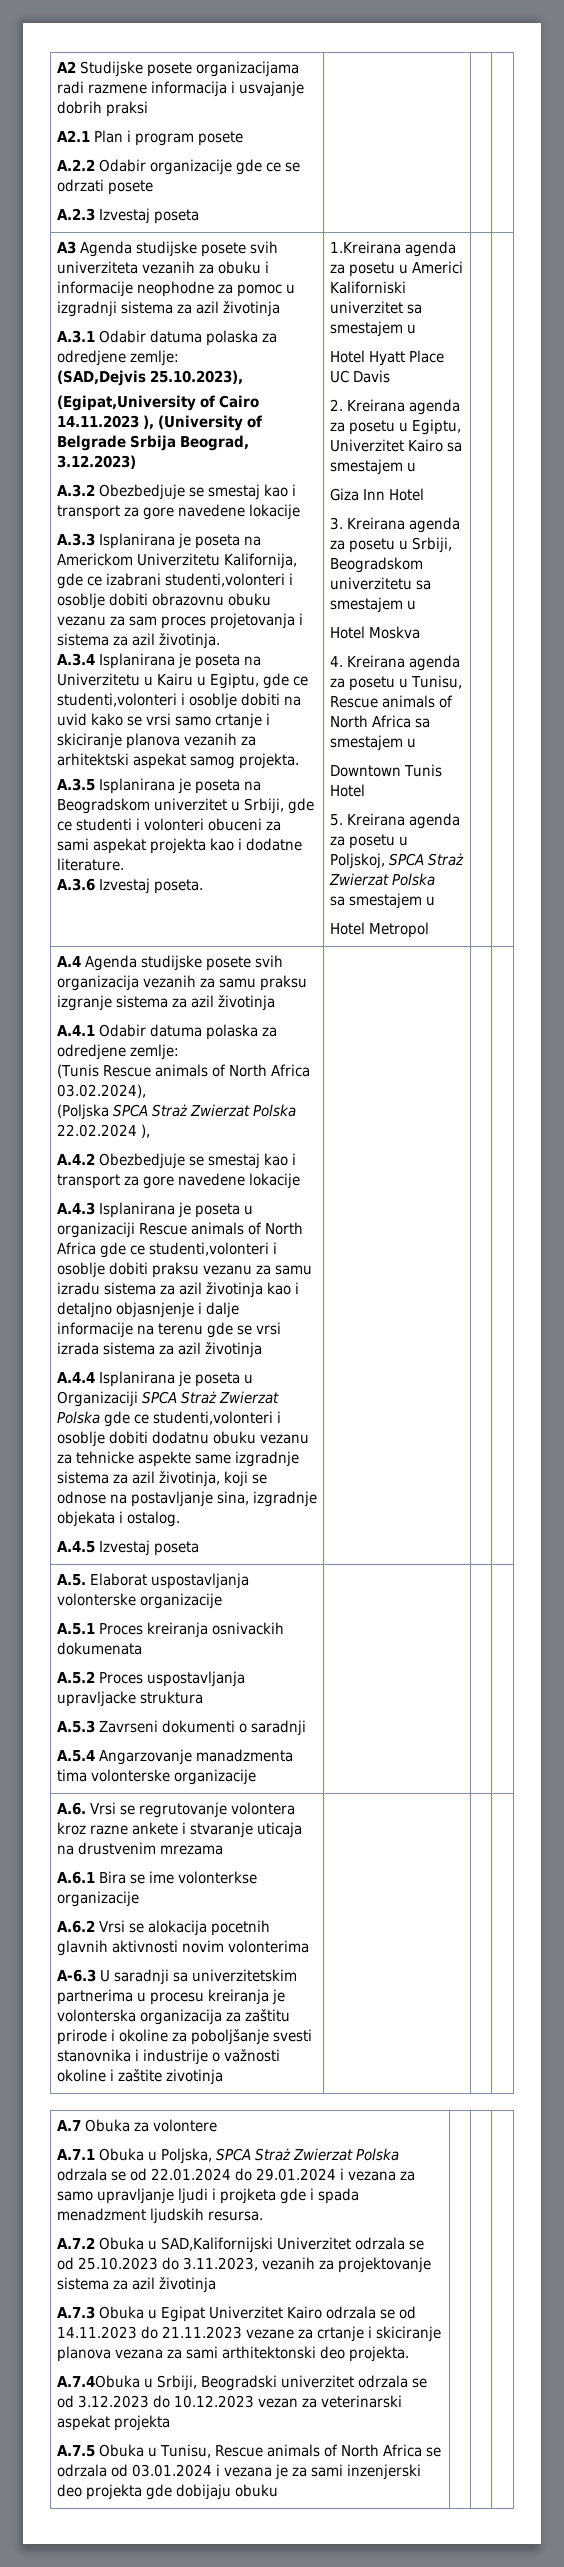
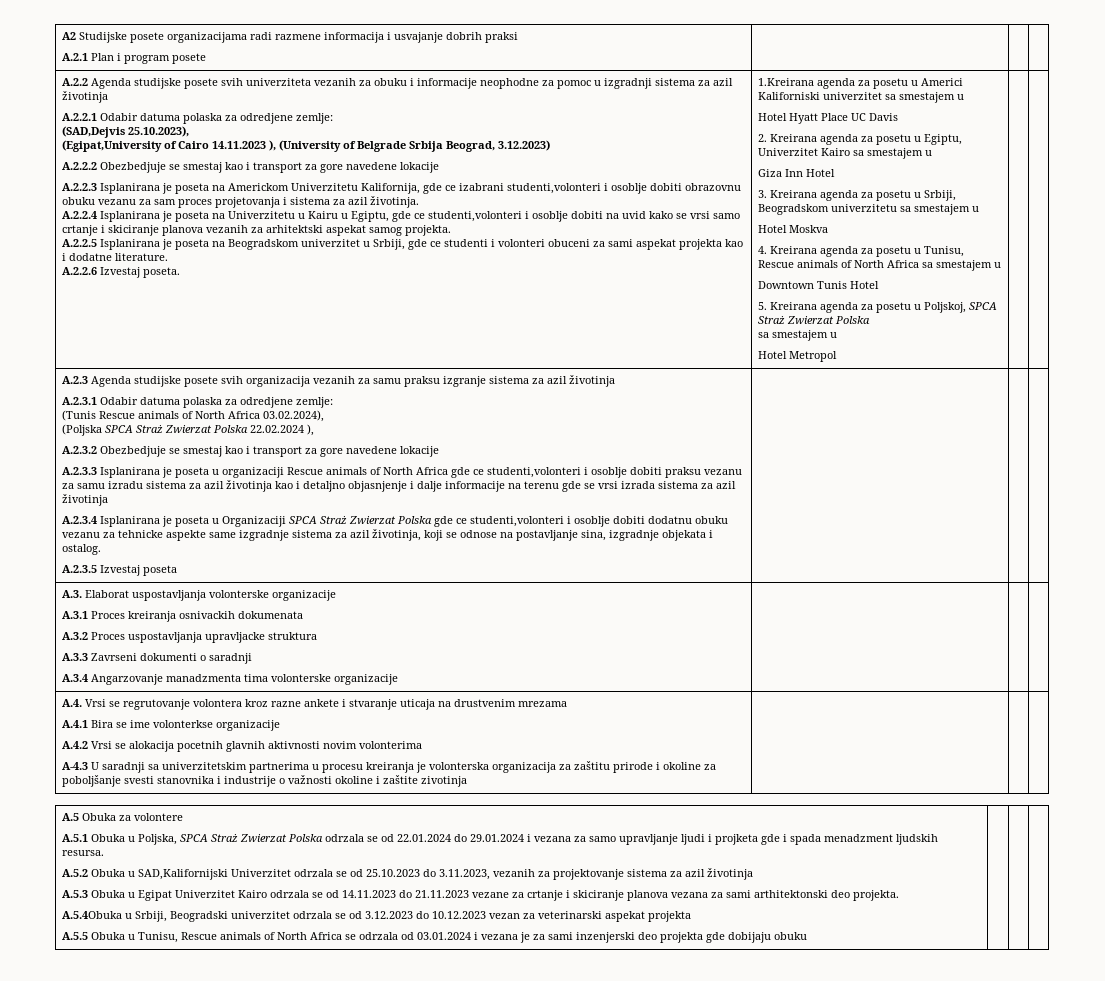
  A2 Studijske posete organizacijama radi razmene informacija i usvajanje dobrih praksi
- A2.1 Plan i program posete
- A.2.2 Odabir organizacije gde ce se odrzati posete
- A.2.3 Izvestaj poseta | | |
- A3 Agenda studijske posete svih univerziteta vezanih za obuku i informacije neophodne za pomoc u izgradnji sistema za azil životinja
+ A.2.1 Plan i program posete | | |
+ A.2.2 Agenda studijske posete svih univerziteta vezanih za obuku i informacije neophodne za pomoc u izgradnji sistema za azil životinja
- A.3.1 Odabir datuma polaska za odredjene zemlje:
+ A.2.2.1 Odabir datuma polaska za odredjene zemlje:
- A.3.2 Obezbedjuje se smestaj kao i transport za gore navedene lokacije
+ A.2.2.2 Obezbedjuje se smestaj kao i transport za gore navedene lokacije
- A.3.3 Isplanirana je poseta na Americkom Univerzitetu Kalifornija, gde ce izabrani studenti,volonteri i osoblje dobiti obrazovnu obuku vezanu za sam proces projetovanja i sistema za azil životinja.
+ A.2.2.3 Isplanirana je poseta na Americkom Univerzitetu Kalifornija, gde ce izabrani studenti,volonteri i osoblje dobiti obrazovnu obuku vezanu za sam proces projetovanja i sistema za azil životinja.
- A.3.4 Isplanirana je poseta na Univerzitetu u Kairu u Egiptu, gde ce studenti,volonteri i osoblje dobiti na uvid kako se vrsi samo crtanje i skiciranje planova vezanih za arhitektski aspekat samog projekta.
+ A.2.2.4 Isplanirana je poseta na Univerzitetu u Kairu u Egiptu, gde ce studenti,volonteri i osoblje dobiti na uvid kako se vrsi samo crtanje i skiciranje planova vezanih za arhitektski aspekat samog projekta.
- A.3.5 Isplanirana je poseta na Beogradskom univerzitet u Srbiji, gde ce studenti i volonteri obuceni za sami aspekat projekta kao i dodatne literature.
+ A.2.2.5 Isplanirana je poseta na Beogradskom univerzitet u Srbiji, gde ce studenti i volonteri obuceni za sami aspekat projekta kao i dodatne literature.
- A.3.6 Izvestaj poseta.
+ A.2.2.6 Izvestaj poseta.
- A.4 Agenda studijske posete svih organizacija vezanih za samu praksu izgranje sistema za azil životinja
+ A.2.3 Agenda studijske posete svih organizacija vezanih za samu praksu izgranje sistema za azil životinja
- A.4.1 Odabir datuma polaska za odredjene zemlje:
+ A.2.3.1 Odabir datuma polaska za odredjene zemlje:
- A.4.2 Obezbedjuje se smestaj kao i transport za gore navedene lokacije
+ A.2.3.2 Obezbedjuje se smestaj kao i transport za gore navedene lokacije
- A.4.3 Isplanirana je poseta u organizaciji Rescue animals of North Africa gde ce studenti,volonteri i osoblje dobiti praksu vezanu za samu izradu sistema za azil životinja kao i detaljno objasnjenje i dalje informacije na terenu gde se vrsi izrada sistema za azil životinja
+ A.2.3.3 Isplanirana je poseta u organizaciji Rescue animals of North Africa gde ce studenti,volonteri i osoblje dobiti praksu vezanu za samu izradu sistema za azil životinja kao i detaljno objasnjenje i dalje informacije na terenu gde se vrsi izrada sistema za azil životinja
- A.4.4 Isplanirana je poseta u Organizaciji SPCA Straż Zwierzat Polska gde ce studenti,volonteri i osoblje dobiti dodatnu obuku vezanu za tehnicke aspekte same izgradnje sistema za azil životinja, koji se odnose na postavljanje sina, izgradnje objekata i ostalog.
+ A.2.3.4 Isplanirana je poseta u Organizaciji SPCA Straż Zwierzat Polska gde ce studenti,volonteri i osoblje dobiti dodatnu obuku vezanu za tehnicke aspekte same izgradnje sistema za azil životinja, koji se odnose na postavljanje sina, izgradnje objekata i ostalog.
- A.4.5 Izvestaj poseta | | |
- A.5. Elaborat uspostavljanja volonterske organizacije
- A.5.1 Proces kreiranja osnivackih dokumenata
- A.5.2 Proces uspostavljanja upravljacke struktura
- A.5.3 Zavrseni dokumenti o saradnji
- A.5.4 Angarzovanje manadzmenta tima volonterske organizacije | | |
+ A.2.3.5 Izvestaj poseta | | |
+ A.3. Elaborat uspostavljanja volonterske organizacije
+ A.3.1 Proces kreiranja osnivackih dokumenata
+ A.3.2 Proces uspostavljanja upravljacke struktura
+ A.3.3 Zavrseni dokumenti o saradnji
+ A.3.4 Angarzovanje manadzmenta tima volonterske organizacije | | |
- A.6. Vrsi se regrutovanje volontera kroz razne ankete i stvaranje uticaja na drustvenim mrezama
+ A.4. Vrsi se regrutovanje volontera kroz razne ankete i stvaranje uticaja na drustvenim mrezama
- A.6.1 Bira se ime volonterkse organizacije
+ A.4.1 Bira se ime volonterkse organizacije
- A.6.2 Vrsi se alokacija pocetnih glavnih aktivnosti novim volonterima
+ A.4.2 Vrsi se alokacija pocetnih glavnih aktivnosti novim volonterima
- A-6.3 U saradnji sa univerzitetskim partnerima u procesu kreiranja je volonterska organizacija za zaštitu prirode i okoline za poboljšanje svesti stanovnika i industrije o važnosti okoline i zaštite zivotinja
+ A-4.3 U saradnji sa univerzitetskim partnerima u procesu kreiranja je volonterska organizacija za zaštitu prirode i okoline za poboljšanje svesti stanovnika i industrije o važnosti okoline i zaštite zivotinja
- A.7 Obuka za volontere
+ A.5 Obuka za volontere
- A.7.1 Obuka u Poljska, SPCA Straż Zwierzat Polska odrzala se od 22.01.2024 do 29.01.2024 i vezana za samo upravljanje ljudi i projketa gde i spada menadzment ljudskih resursa.
+ A.5.1 Obuka u Poljska, SPCA Straż Zwierzat Polska odrzala se od 22.01.2024 do 29.01.2024 i vezana za samo upravljanje ljudi i projketa gde i spada menadzment ljudskih resursa.
- A.7.2 Obuka u SAD,Kalifornijski Univerzitet odrzala se od 25.10.2023 do 3.11.2023, vezanih za projektovanje sistema za azil životinja
+ A.5.2 Obuka u SAD,Kalifornijski Univerzitet odrzala se od 25.10.2023 do 3.11.2023, vezanih za projektovanje sistema za azil životinja
- A.7.3 Obuka u Egipat Univerzitet Kairo odrzala se od 14.11.2023 do 21.11.2023 vezane za crtanje i skiciranje planova vezana za sami arthitektonski deo projekta.
+ A.5.3 Obuka u Egipat Univerzitet Kairo odrzala se od 14.11.2023 do 21.11.2023 vezane za crtanje i skiciranje planova vezana za sami arthitektonski deo projekta.
- A.7.4Obuka u Srbiji, Beogradski univerzitet odrzala se od 3.12.2023 do 10.12.2023 vezan za veterinarski aspekat projekta
+ A.5.4Obuka u Srbiji, Beogradski univerzitet odrzala se od 3.12.2023 do 10.12.2023 vezan za veterinarski aspekat projekta
- A.7.5 Obuka u Tunisu, Rescue animals of North Africa se odrzala od 03.01.2024 i vezana je za sami inzenjerski deo projekta gde dobijaju obuku
+ A.5.5 Obuka u Tunisu, Rescue animals of North Africa se odrzala od 03.01.2024 i vezana je za sami inzenjerski deo projekta gde dobijaju obuku

